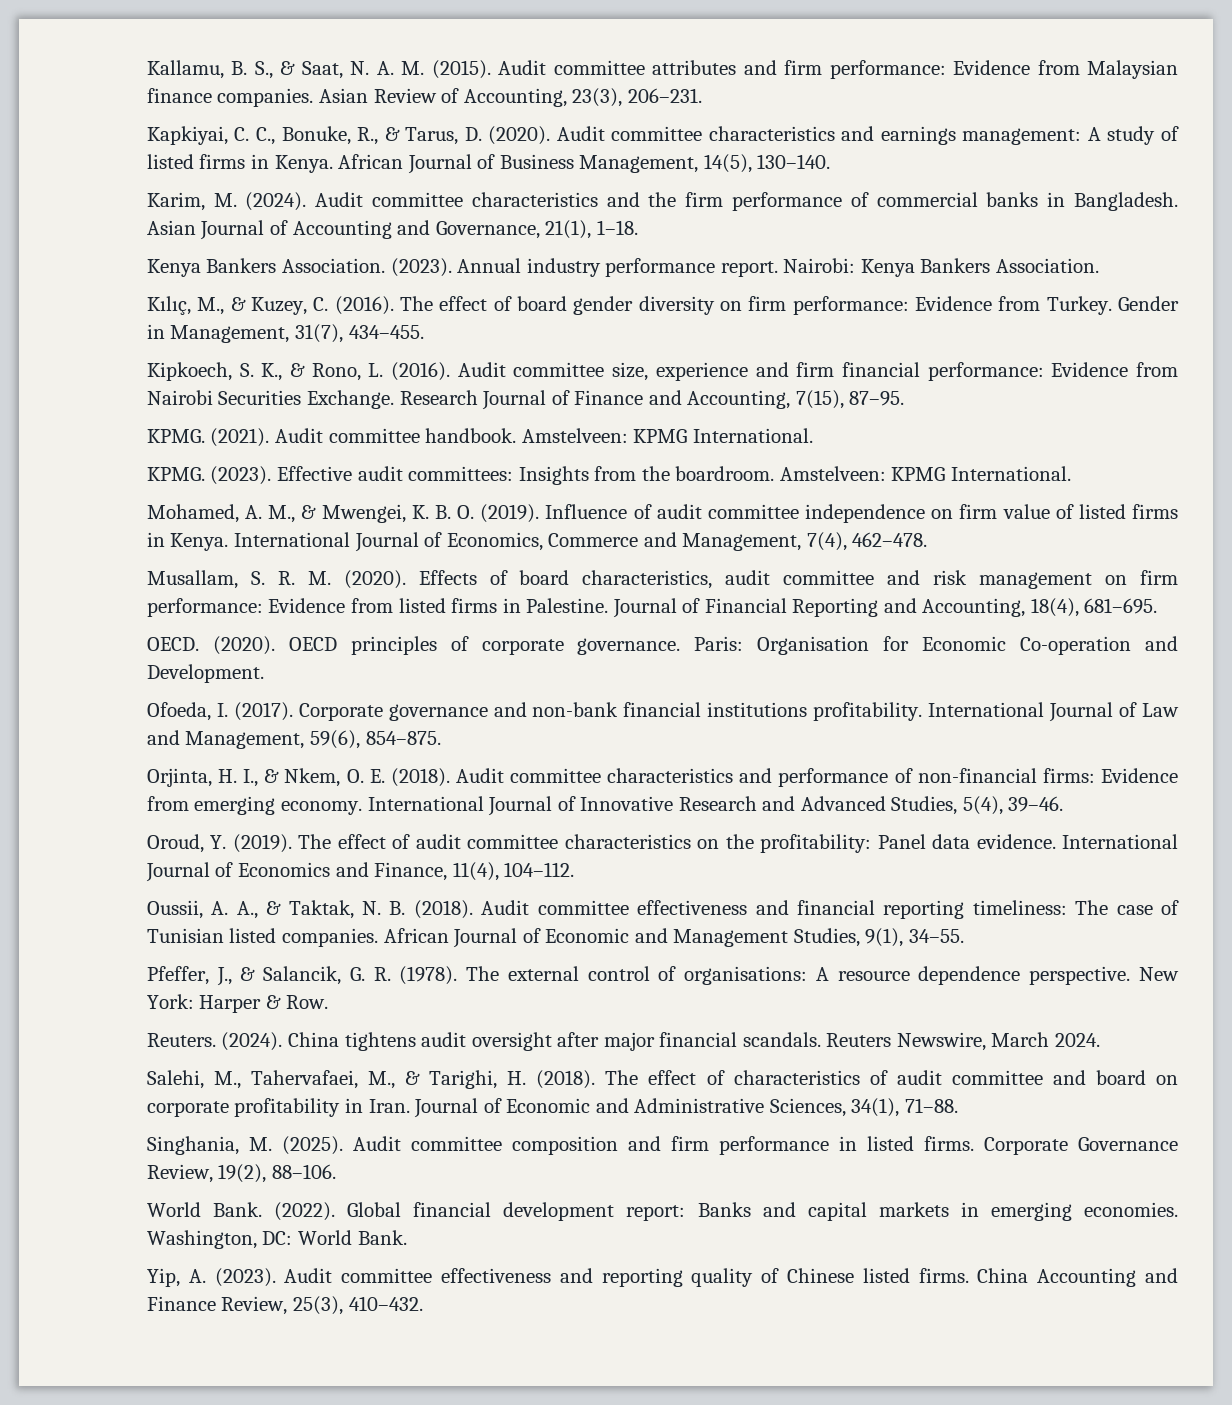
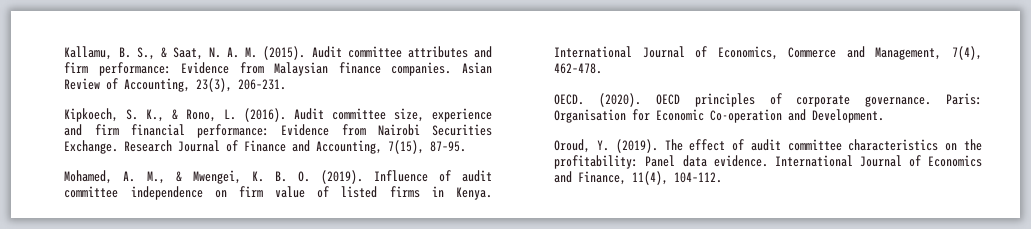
- Kapkiyai, C. C., Bonuke, R., & Tarus, D. (2020). Audit committee characteristics and earnings management: A study of listed firms in Kenya. African Journal of Business Management, 14(5), 130–140.
- Karim, M. (2024). Audit committee characteristics and the firm performance of commercial banks in Bangladesh. Asian Journal of Accounting and Governance, 21(1), 1–18.
- Kenya Bankers Association. (2023). Annual industry performance report. Nairobi: Kenya Bankers Association.
- Kılıç, M., & Kuzey, C. (2016). The effect of board gender diversity on firm performance: Evidence from Turkey. Gender in Management, 31(7), 434–455.
- KPMG. (2021). Audit committee handbook. Amstelveen: KPMG International.
- KPMG. (2023). Effective audit committees: Insights from the boardroom. Amstelveen: KPMG International.
- Musallam, S. R. M. (2020). Effects of board characteristics, audit committee and risk management on firm performance: Evidence from listed firms in Palestine. Journal of Financial Reporting and Accounting, 18(4), 681–695.
- Ofoeda, I. (2017). Corporate governance and non-bank financial institutions profitability. International Journal of Law and Management, 59(6), 854–875.
- Orjinta, H. I., & Nkem, O. E. (2018). Audit committee characteristics and performance of non-financial firms: Evidence from emerging economy. International Journal of Innovative Research and Advanced Studies, 5(4), 39–46.
- Oussii, A. A., & Taktak, N. B. (2018). Audit committee effectiveness and financial reporting timeliness: The case of Tunisian listed companies. African Journal of Economic and Management Studies, 9(1), 34–55.
- Pfeffer, J., & Salancik, G. R. (1978). The external control of organisations: A resource dependence perspective. New York: Harper & Row.
- Reuters. (2024). China tightens audit oversight after major financial scandals. Reuters Newswire, March 2024.
- Salehi, M., Tahervafaei, M., & Tarighi, H. (2018). The effect of characteristics of audit committee and board on corporate profitability in Iran. Journal of Economic and Administrative Sciences, 34(1), 71–88.
- Singhania, M. (2025). Audit committee composition and firm performance in listed firms. Corporate Governance Review, 19(2), 88–106.
- World Bank. (2022). Global financial development report: Banks and capital markets in emerging economies. Washington, DC: World Bank.
- Yip, A. (2023). Audit committee effectiveness and reporting quality of Chinese listed firms. China Accounting and Finance Review, 25(3), 410–432.

